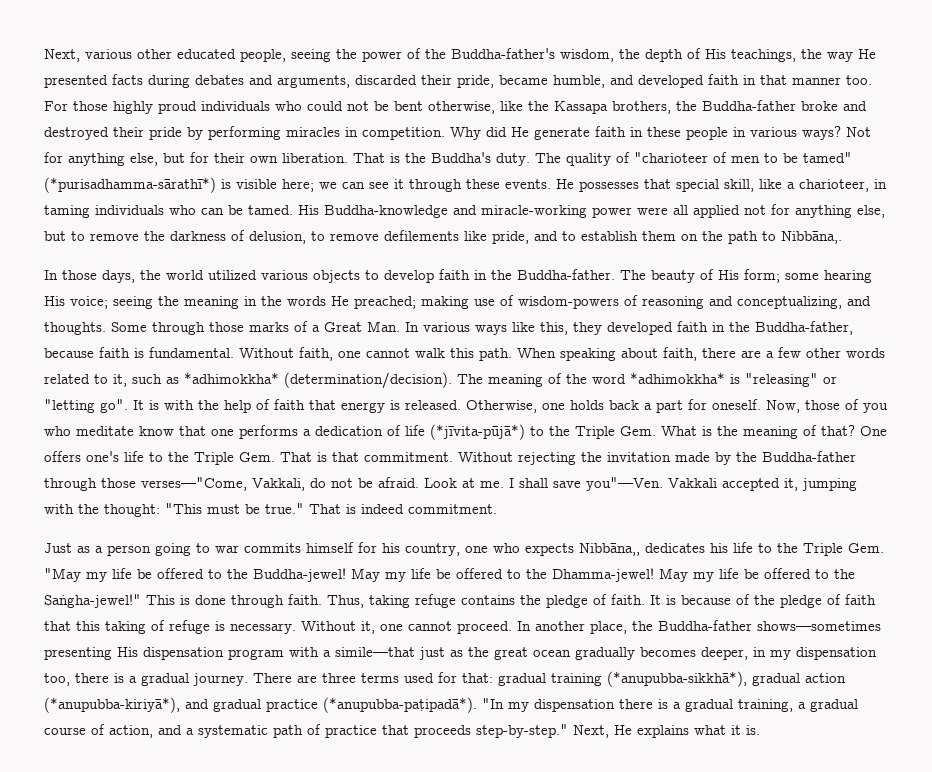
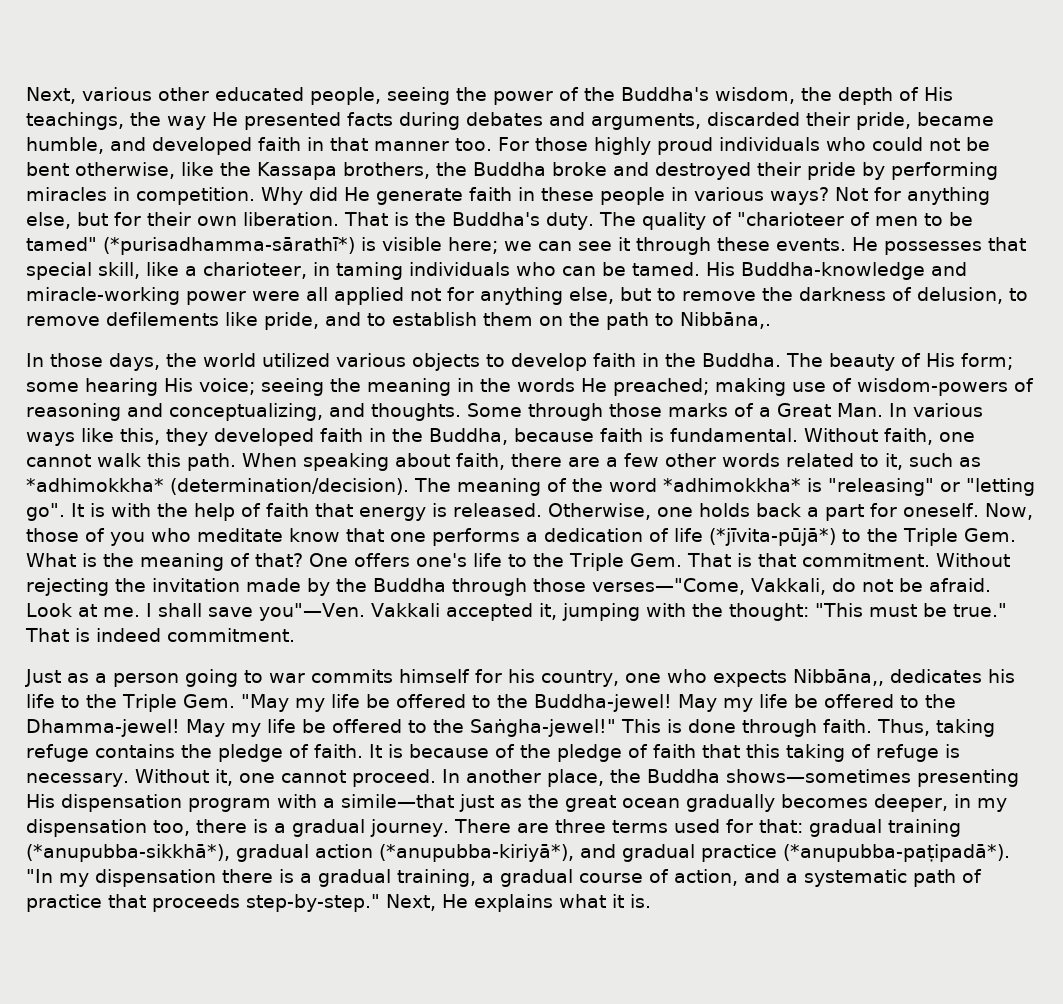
- Next, various other educated people, seeing the power of the Buddha-father's wisdom, the depth of His teachings, the way He presented facts during debates and arguments, discarded their pride, became humble, and developed faith in that manner too.
+ Next, various other educated people, seeing the power of the Buddha's wisdom, the depth of His teachings, the way He presented facts during debates and arguments, discarded their pride, became humble, and developed faith in that manner too.
- For those highly proud individuals who could not be bent otherwise, like the Kassapa brothers, the Buddha-father broke and destroyed their pride by performing miracles in competition.
+ For those highly proud individuals who could not be bent otherwise, like the Kassapa brothers, the Buddha broke and destroyed their pride by performing miracles in competition.
- In those days, the world utilized various objects to develop faith in the Buddha-father.
+ In those days, the world utilized various objects to develop faith in the Buddha.
- Some through those marks of a Great Man. In various ways like this, they developed faith in the Buddha-father, because faith is fundamental.
+ Some through those marks of a Great Man. In various ways like this, they developed faith in the Buddha, because faith is fundamental.
- Without rejecting the invitation made by the Buddha-father through those verses—"Come, Vakkali, do not be afraid.
+ Without rejecting the invitation made by the Buddha through those verses—"Come, Vakkali, do not be afraid.
- In another place, the Buddha-father shows—sometimes presenting His dispensation program with a simile—that just as the great ocean gradually becomes deeper, in my dispensation too, there is a gradual journey.
+ In another place, the Buddha shows—sometimes presenting His dispensation program with a simile—that just as the great ocean gradually becomes deeper, in my dispensation too, there is a gradual journey.

